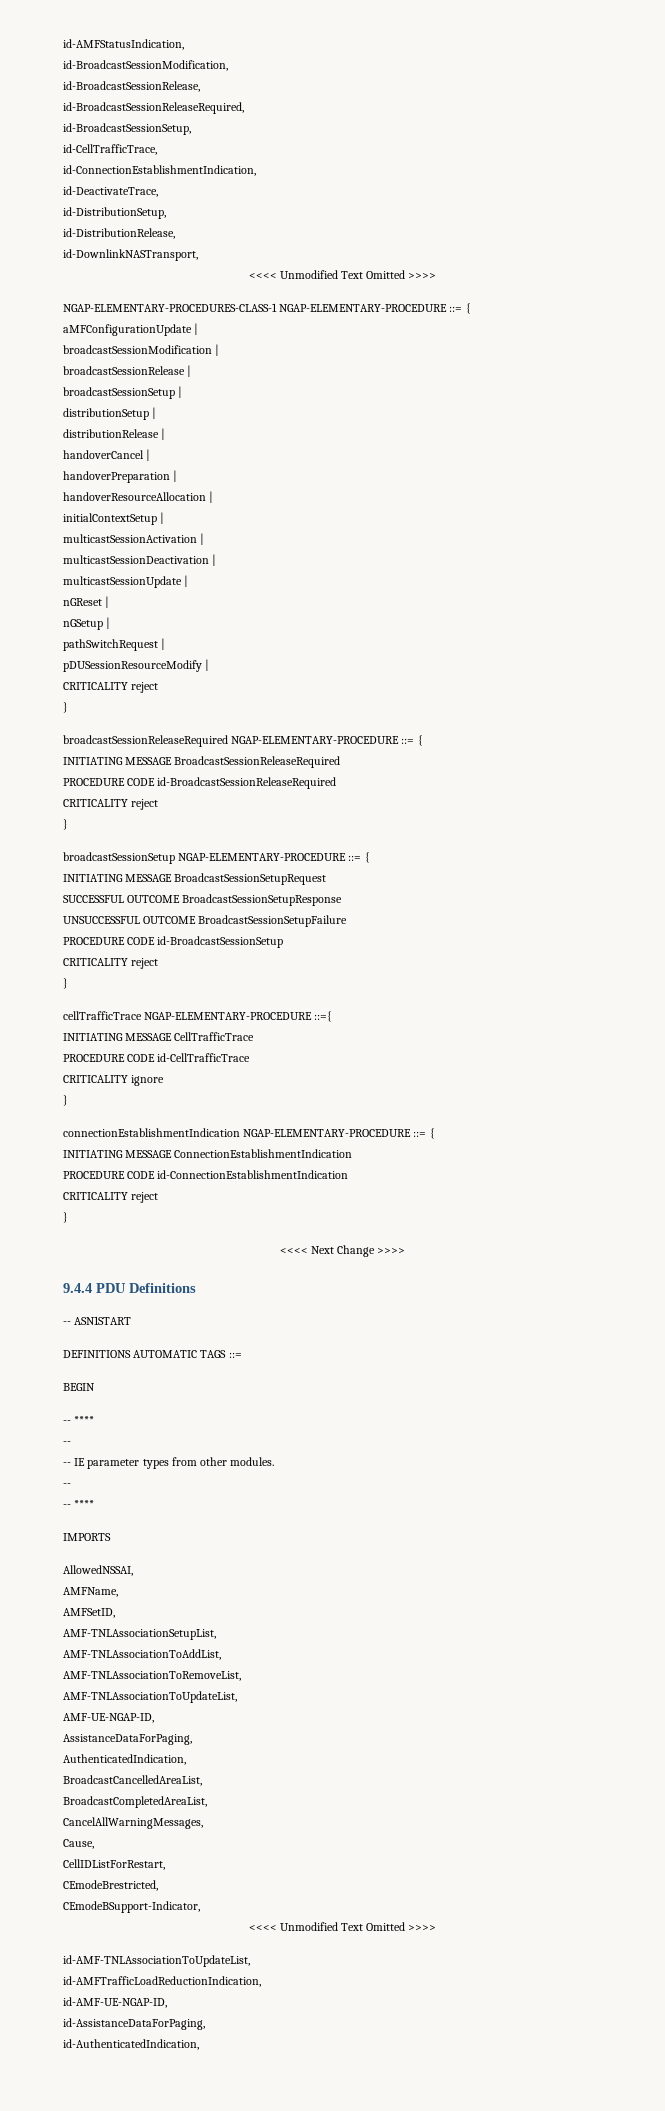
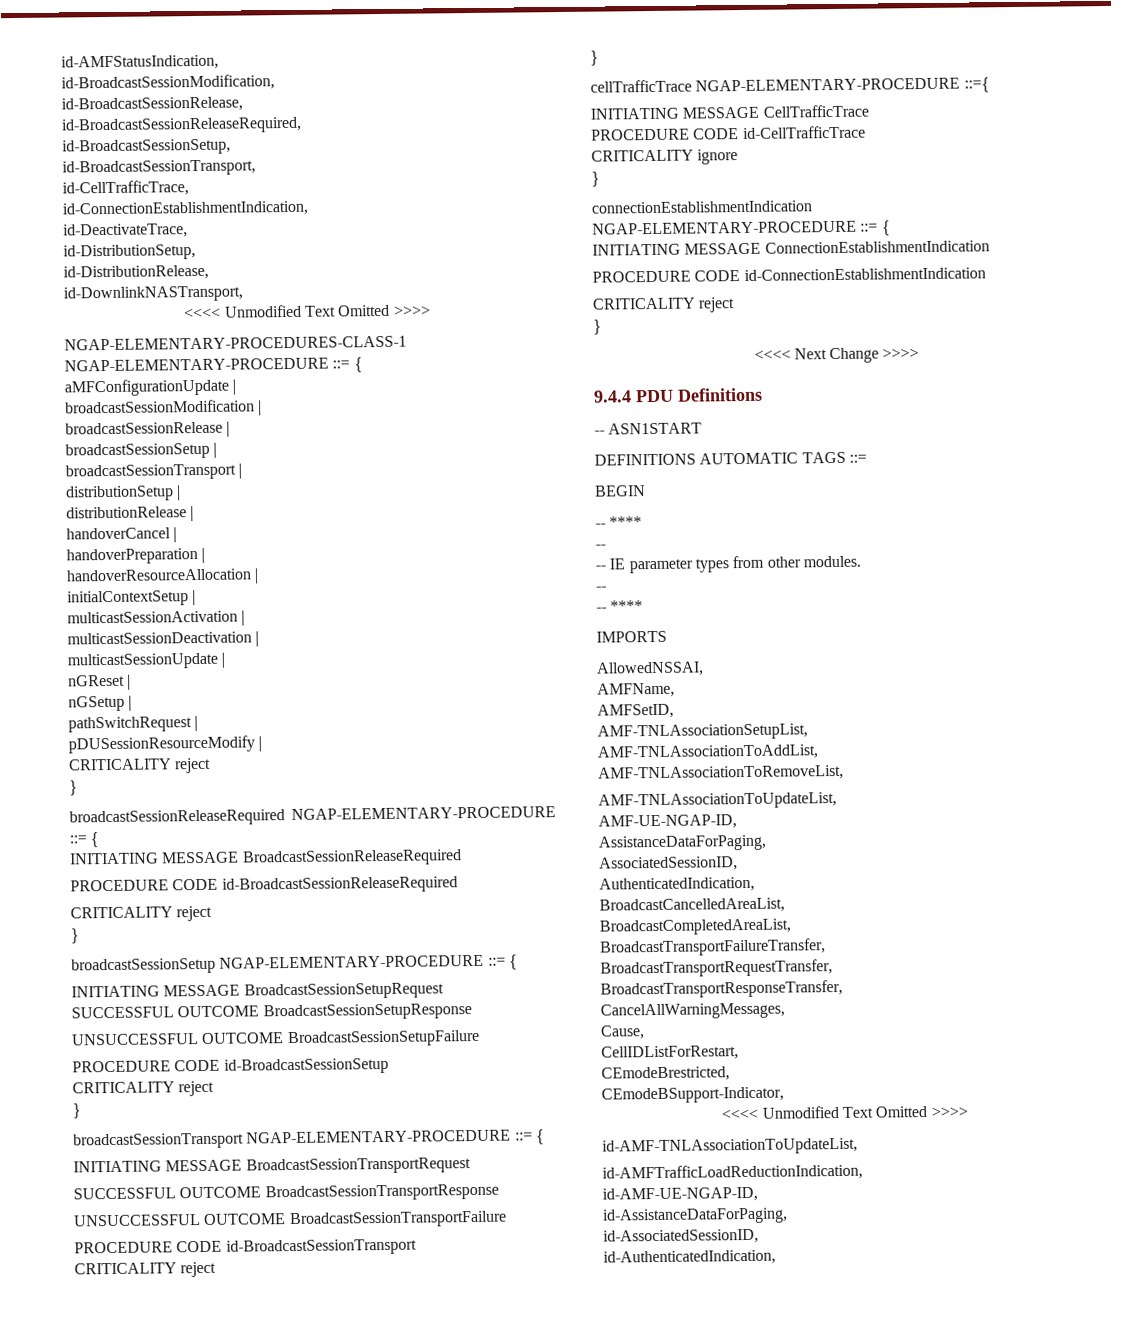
+ id-BroadcastSessionTransport,
+ broadcastSessionTransport |
+ broadcastSessionTransport NGAP-ELEMENTARY-PROCEDURE ::= {
+ INITIATING MESSAGE BroadcastSessionTransportRequest
+ SUCCESSFUL OUTCOME BroadcastSessionTransportResponse
+ UNSUCCESSFUL OUTCOME BroadcastSessionTransportFailure
+ PROCEDURE CODE id-BroadcastSessionTransport
+ CRITICALITY reject
+ }
+ AssociatedSessionID,
+ BroadcastTransportFailureTransfer,
+ BroadcastTransportRequestTransfer,
+ BroadcastTransportResponseTransfer,
+ id-AssociatedSessionID,

